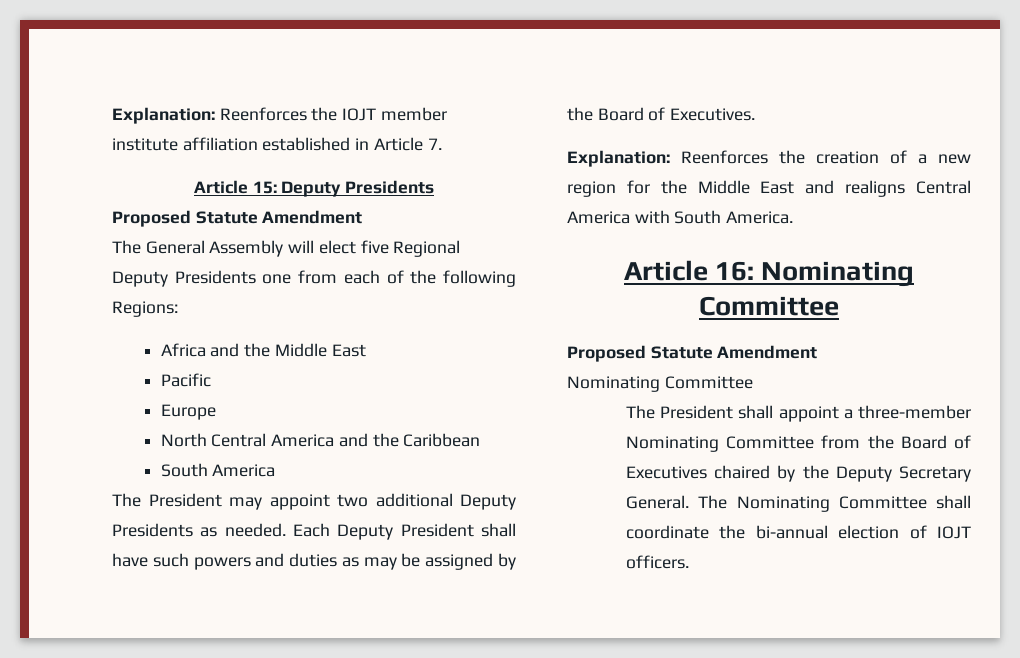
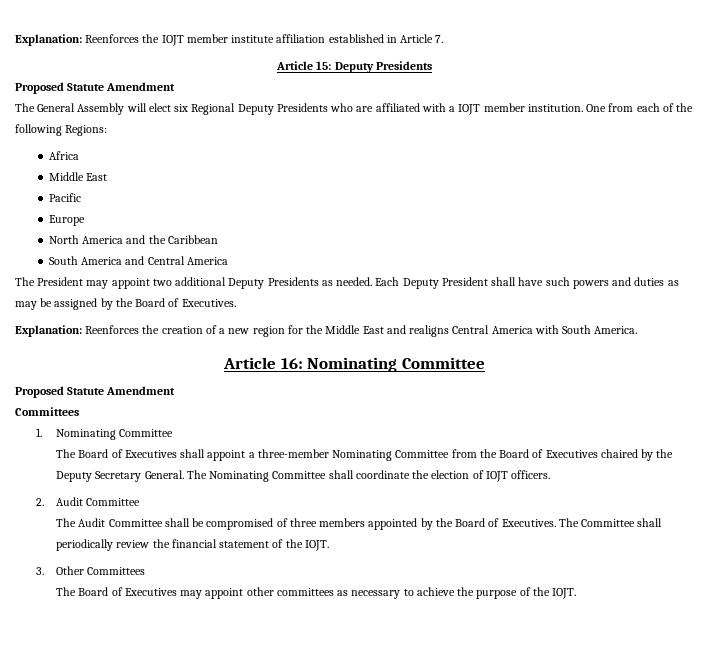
- The General Assembly will elect five Regional Deputy Presidents one from each of the following Regions:
+ The General Assembly will elect six Regional Deputy Presidents who are affiliated with a IOJT member institution. One from each of the following Regions:
- Africa and the Middle East
+ Africa
+ Middle East
- North Central America and the Caribbean
+ North America and the Caribbean
- South America
+ South America and Central America
  Article 16: Nominating Committee
  Proposed Statute Amendment
- Nominating Committee
+ Committees
+ 1. Nominating Committee
- The President shall appoint a three-member Nominating Committee from the Board of Executives chaired by the Deputy Secretary General.
+ The Board of Executives shall appoint a three-member Nominating Committee from the Board of Executives chaired by the Deputy Secretary General.
- The Nominating Committee shall coordinate the bi-annual election of IOJT officers.
+ The Nominating Committee shall coordinate the election of IOJT officers.
+ 2. Audit Committee
+ The Audit Committee shall be compromised of three members appointed by the Board of Executives. The Committee shall periodically review the financial statement of the IOJT.
+ 3. Other Committees
+ The Board of Executives may appoint other committees as necessary to achieve the purpose of the IOJT.

